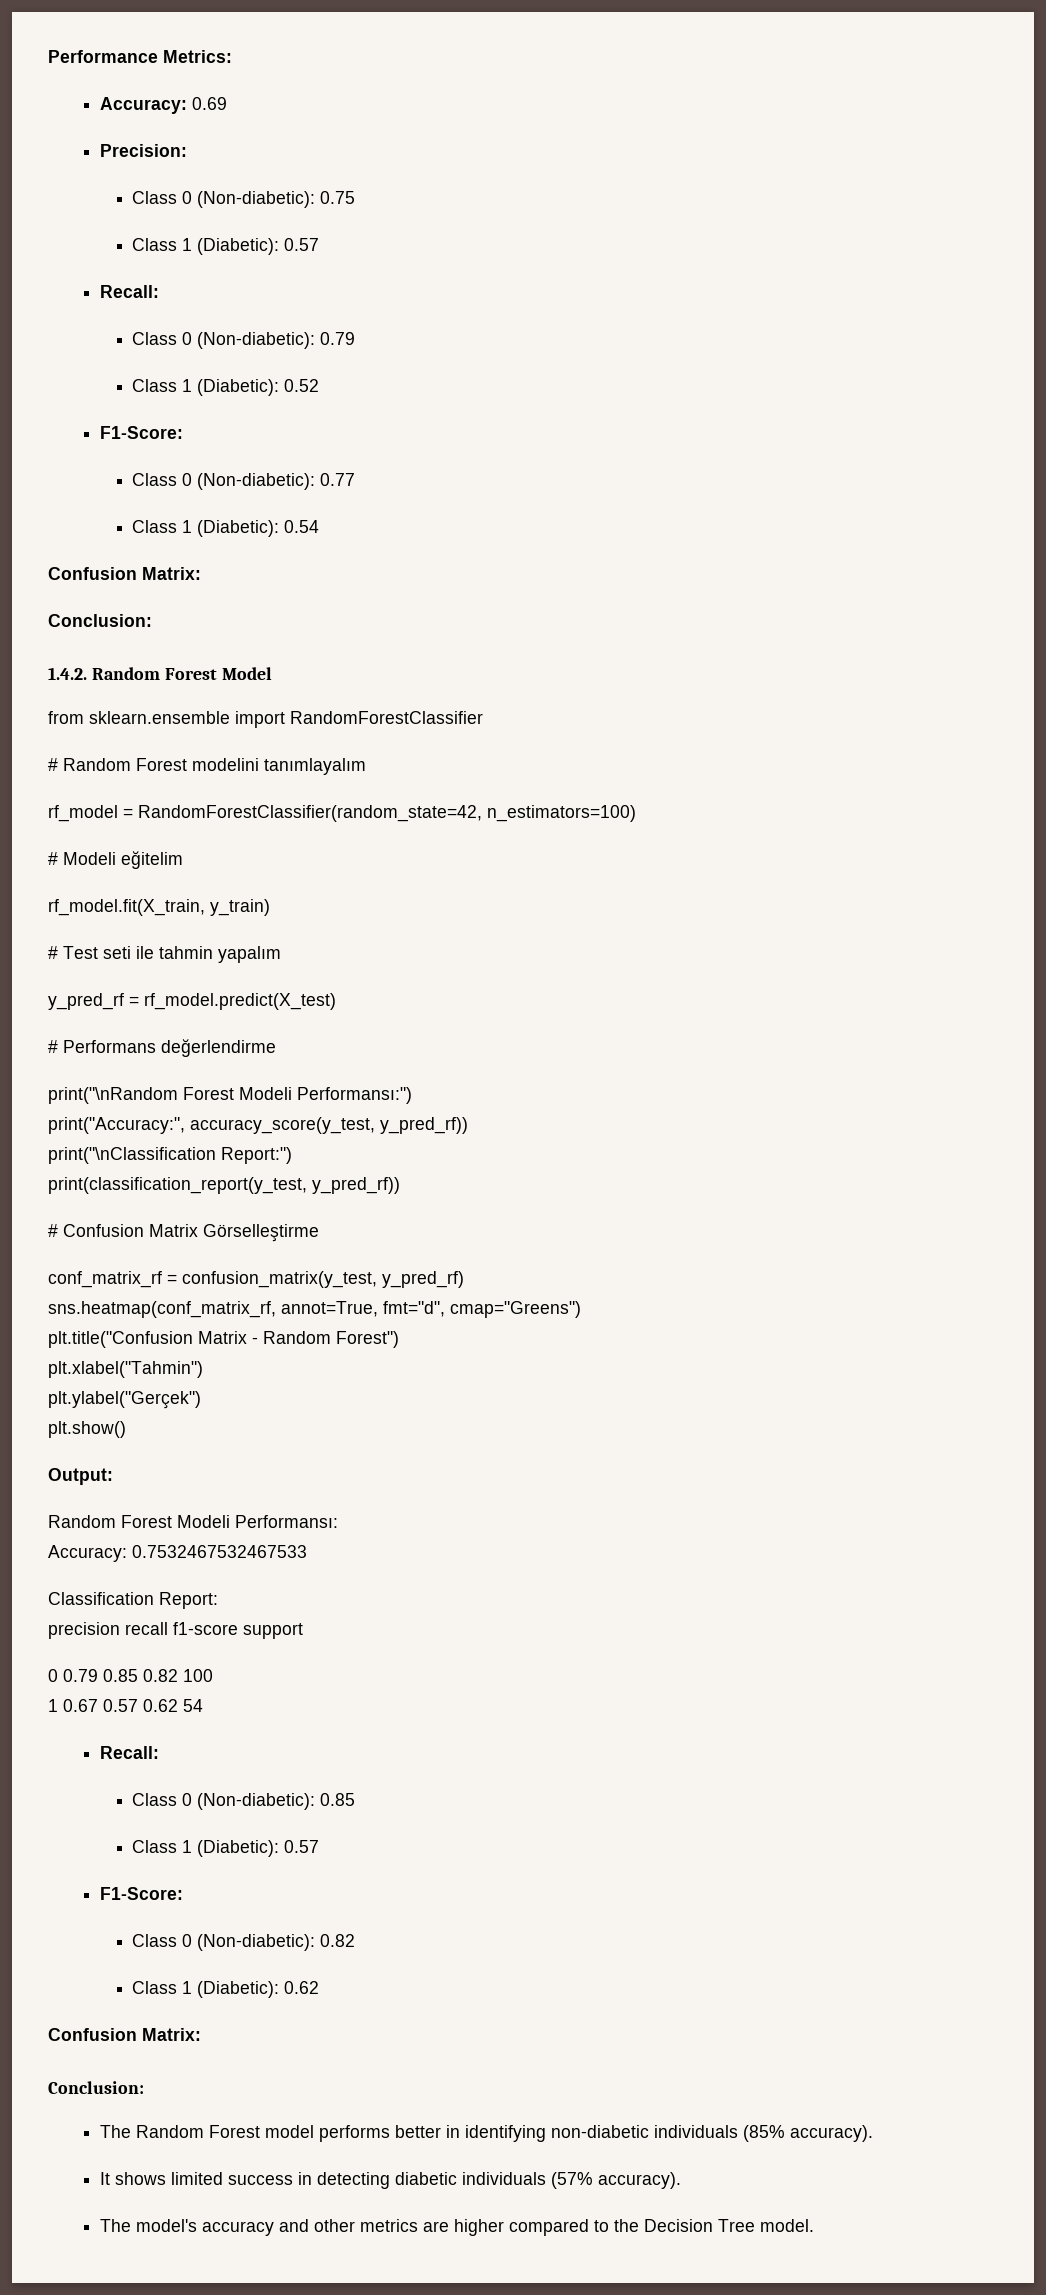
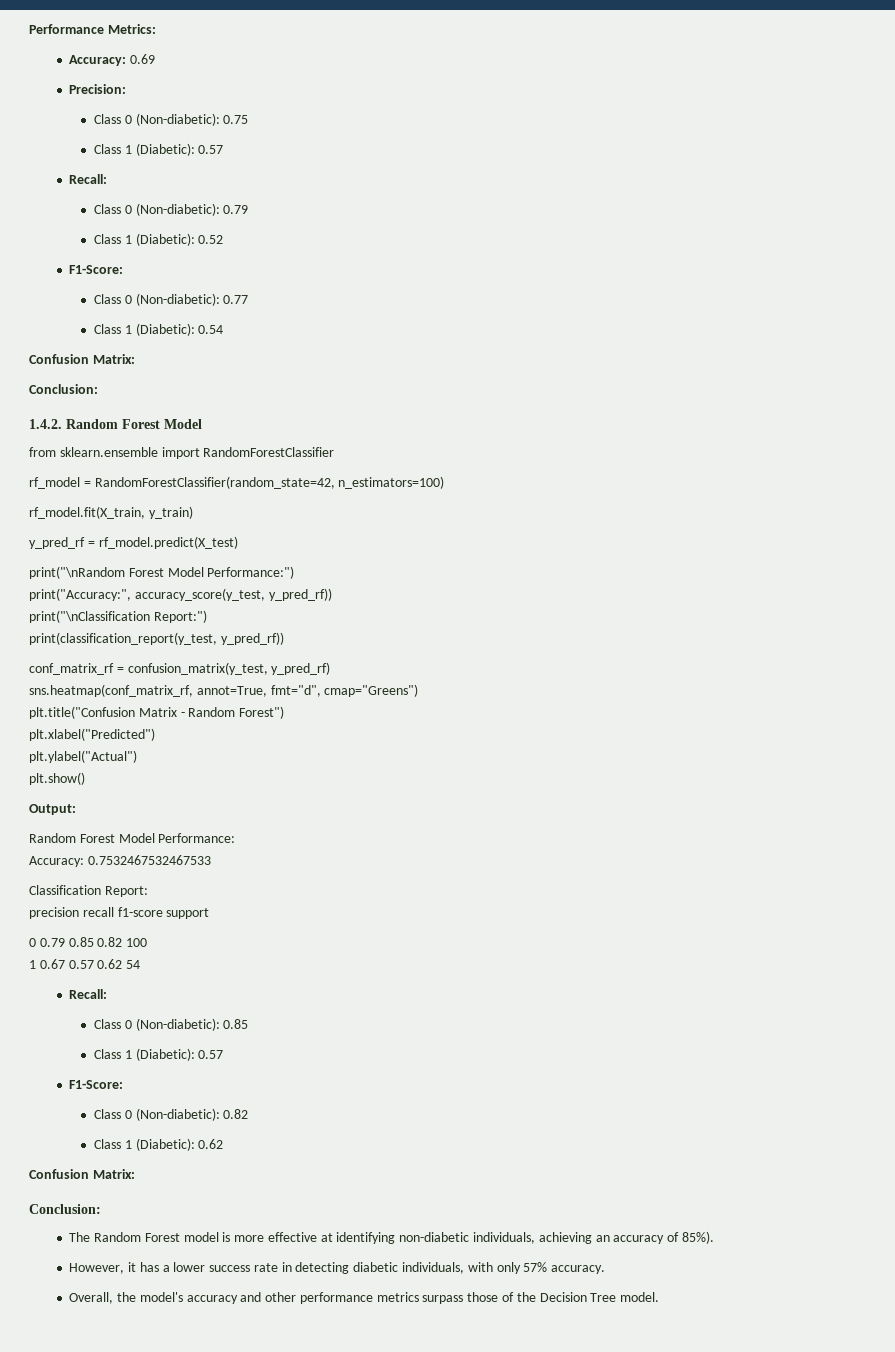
- # Random Forest modelini tanımlayalım
- # Modeli eğitelim
- # Test seti ile tahmin yapalım
- # Performans değerlendirme
- print("\nRandom Forest Modeli Performansı:")
+ print("\nRandom Forest Model Performance:")
- # Confusion Matrix Görselleştirme
- plt.xlabel("Tahmin")
- plt.ylabel("Gerçek")
+ plt.xlabel("Predicted")
+ plt.ylabel("Actual")
- Random Forest Modeli Performansı:
+ Random Forest Model Performance:
- The Random Forest model performs better in identifying non-diabetic individuals (85% accuracy).
- It shows limited success in detecting diabetic individuals (57% accuracy).
- The model's accuracy and other metrics are higher compared to the Decision Tree model.
+ The Random Forest model is more effective at identifying non-diabetic individuals, achieving an accuracy of 85%).
+ However, it has a lower success rate in detecting diabetic individuals, with only 57% accuracy.
+ Overall, the model's accuracy and other performance metrics surpass those of the Decision Tree model.

